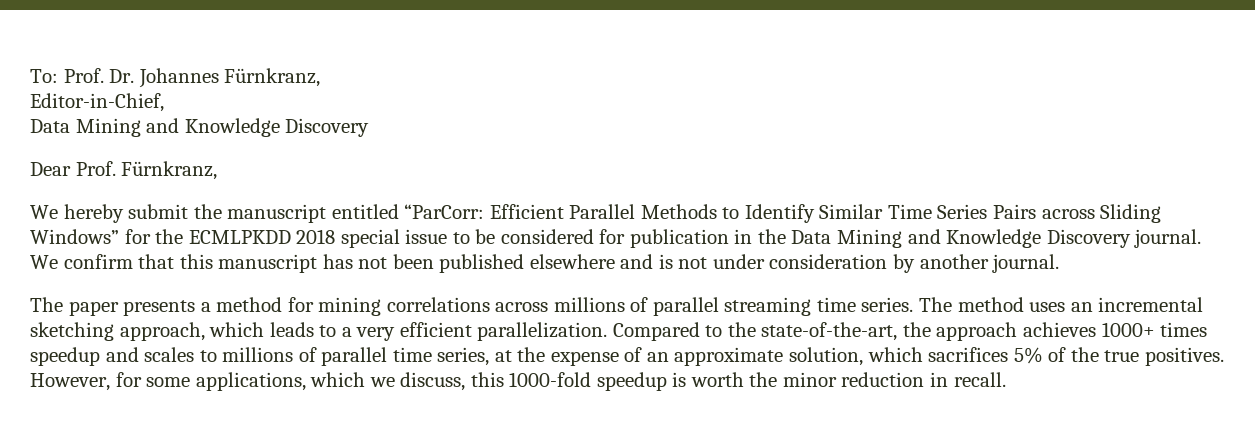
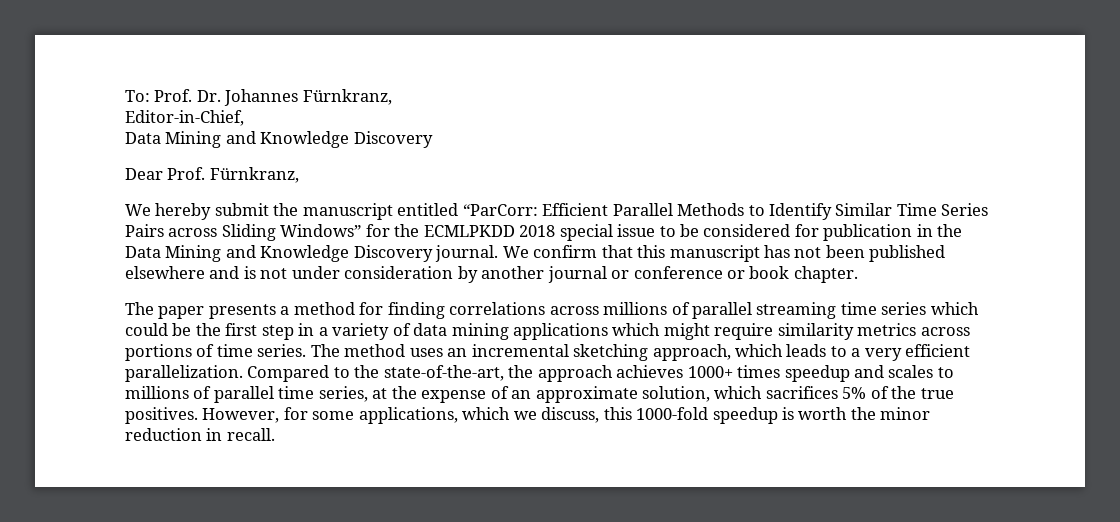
- We confirm that this manuscript has not been published elsewhere and is not under consideration by another journal.
+ We confirm that this manuscript has not been published elsewhere and is not under consideration by another journal or conference or book chapter.
- The paper presents a method for mining correlations across millions of parallel streaming time series.
+ The paper presents a method for finding correlations across millions of parallel streaming time series which could be the first step in a variety of data mining applications which might require similarity metrics across portions of time series.

